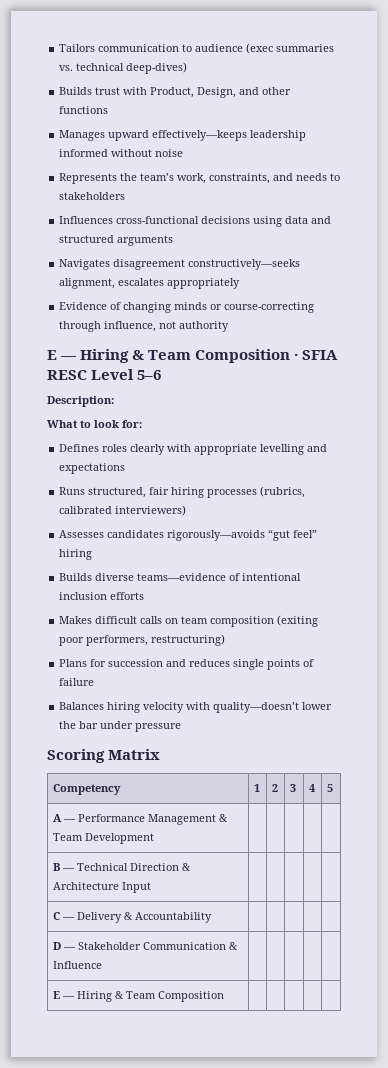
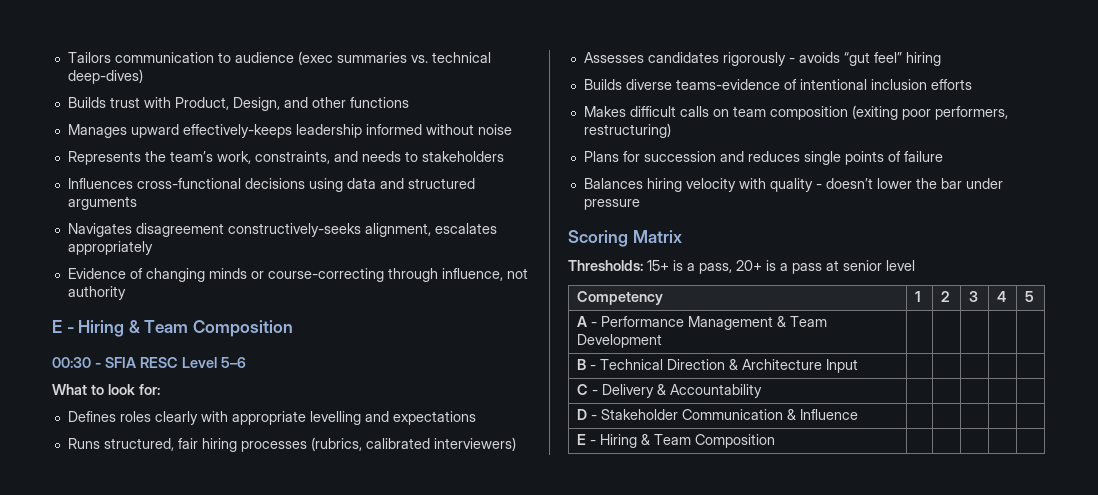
- Manages upward effectively—keeps leadership informed without noise
+ Manages upward effectively-keeps leadership informed without noise
- Navigates disagreement constructively—seeks alignment, escalates appropriately
+ Navigates disagreement constructively-seeks alignment, escalates appropriately
  Evidence of changing minds or course-correcting through influence, not authority
- E — Hiring & Team Composition · SFIA RESC Level 5–6
+ E - Hiring & Team Composition
+ 00:30 - SFIA RESC Level 5–6
- Description:
- Assesses candidates rigorously—avoids “gut feel” hiring
+ Assesses candidates rigorously - avoids “gut feel” hiring
- Builds diverse teams—evidence of intentional inclusion efforts
+ Builds diverse teams-evidence of intentional inclusion efforts
- Balances hiring velocity with quality—doesn’t lower the bar under pressure
+ Balances hiring velocity with quality - doesn’t lower the bar under pressure
+ Thresholds: 15+ is a pass, 20+ is a pass at senior level
- A — Performance Management & Team Development | | | | |
+ A - Performance Management & Team Development | | | | |
- B — Technical Direction & Architecture Input | | | | |
+ B - Technical Direction & Architecture Input | | | | |
- C — Delivery & Accountability | | | | |
+ C - Delivery & Accountability | | | | |
- D — Stakeholder Communication & Influence | | | | |
+ D - Stakeholder Communication & Influence | | | | |
- E — Hiring & Team Composition | | | | |
+ E - Hiring & Team Composition | | | | |

